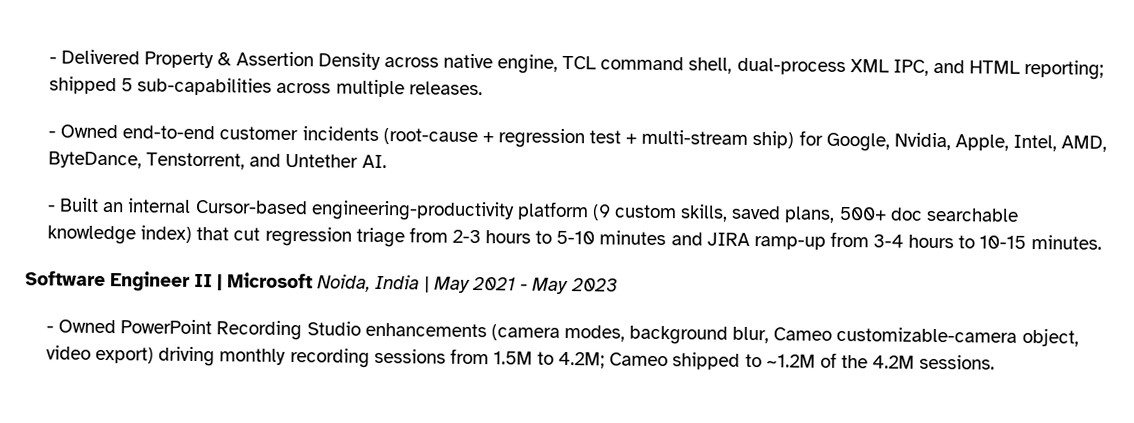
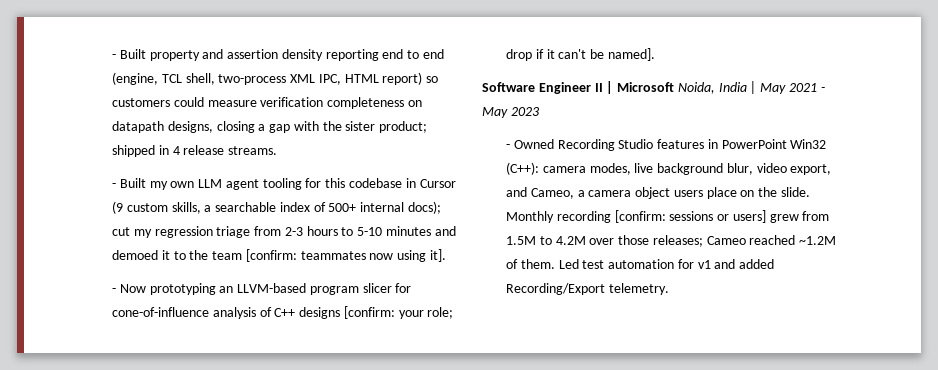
- - Delivered Property & Assertion Density across native engine, TCL command shell, dual-process XML IPC, and HTML reporting; shipped 5 sub-capabilities across multiple releases.
- - Owned end-to-end customer incidents (root-cause + regression test + multi-stream ship) for Google, Nvidia, Apple, Intel, AMD, ByteDance, Tenstorrent, and Untether AI.
- - Built an internal Cursor-based engineering-productivity platform (9 custom skills, saved plans, 500+ doc searchable knowledge index) that cut regression triage from 2-3 hours to 5-10 minutes and JIRA ramp-up from 3-4 hours to 10-15 minutes.
+ - Built property and assertion density reporting end to end (engine, TCL shell, two-process XML IPC, HTML report) so customers could measure verification completeness on datapath designs, closing a gap with the sister product; shipped in 4 release streams.
+ - Built my own LLM agent tooling for this codebase in Cursor (9 custom skills, a searchable index of 500+ internal docs); cut my regression triage from 2-3 hours to 5-10 minutes and demoed it to the team [confirm: teammates now using it].
+ - Now prototyping an LLVM-based program slicer for cone-of-influence analysis of C++ designs [confirm: your role; drop if it can't be named].
- - Owned PowerPoint Recording Studio enhancements (camera modes, background blur, Cameo customizable-camera object, video export) driving monthly recording sessions from 1.5M to 4.2M; Cameo shipped to ~1.2M of the 4.2M sessions.
+ - Owned Recording Studio features in PowerPoint Win32 (C++): camera modes, live background blur, video export, and Cameo, a camera object users place on the slide. Monthly recording [confirm: sessions or users] grew from 1.5M to 4.2M over those releases; Cameo reached ~1.2M of them. Led test automation for v1 and added Recording/Export telemetry.

